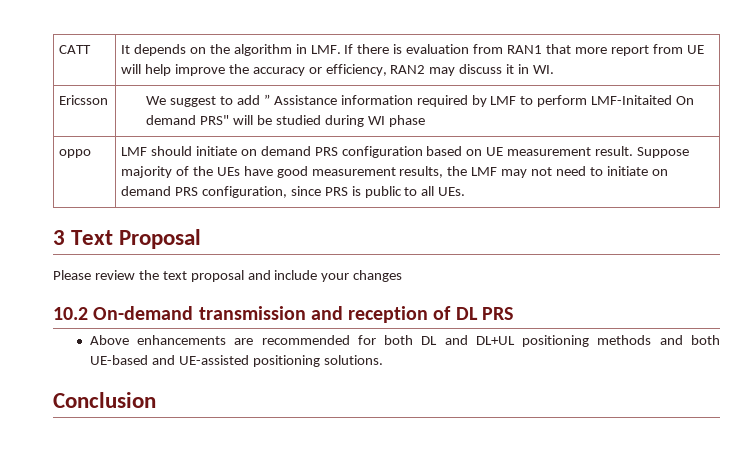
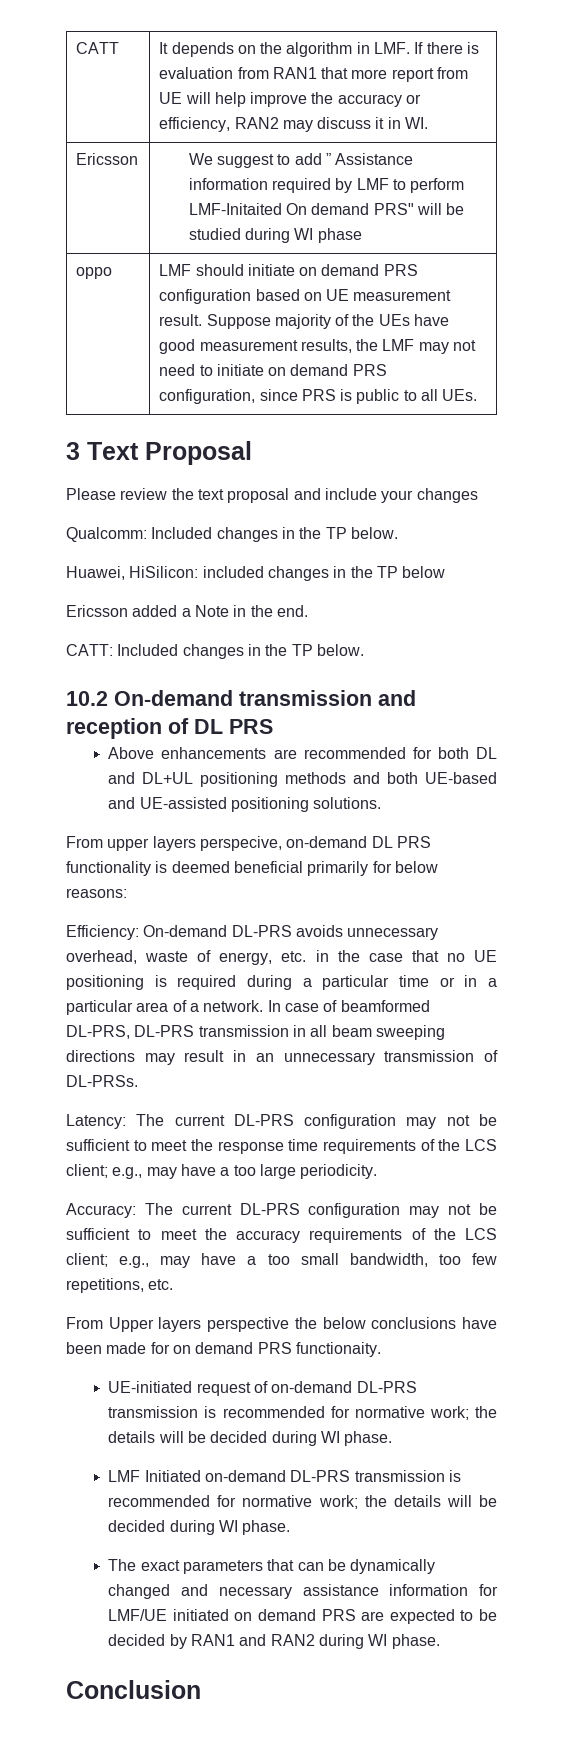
+ Qualcomm: Included changes in the TP below.
+ Huawei, HiSilicon: included changes in the TP below
+ Ericsson added a Note in the end.
+ CATT: Included changes in the TP below.
+ From upper layers perspecive, on-demand DL PRS functionality is deemed beneficial primarily for below reasons:
+ Efficiency: On-demand DL-PRS avoids unnecessary overhead, waste of energy, etc. in the case that no UE positioning is required during a particular time or in a particular area of a network. In case of beamformed DL-PRS, DL-PRS transmission in all beam sweeping directions may result in an unnecessary transmission of DL-PRSs.
+ Latency: The current DL-PRS configuration may not be sufficient to meet the response time requirements of the LCS client; e.g., may have a too large periodicity.
+ Accuracy: The current DL-PRS configuration may not be sufficient to meet the accuracy requirements of the LCS client; e.g., may have a too small bandwidth, too few repetitions, etc.
+ From Upper layers perspective the below conclusions have been made for on demand PRS functionaity.
+ UE-initiated request of on-demand DL-PRS transmission is recommended for normative work; the details will be decided during WI phase.
+ LMF Initiated on-demand DL-PRS transmission is recommended for normative work; the details will be decided during WI phase.
+ The exact parameters that can be dynamically changed and necessary assistance information for LMF/UE initiated on demand PRS are expected to be decided by RAN1 and RAN2 during WI phase.

